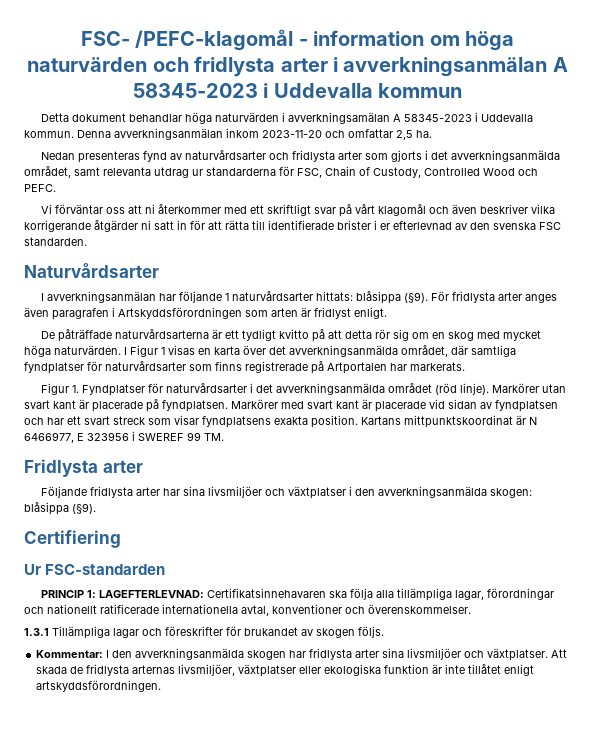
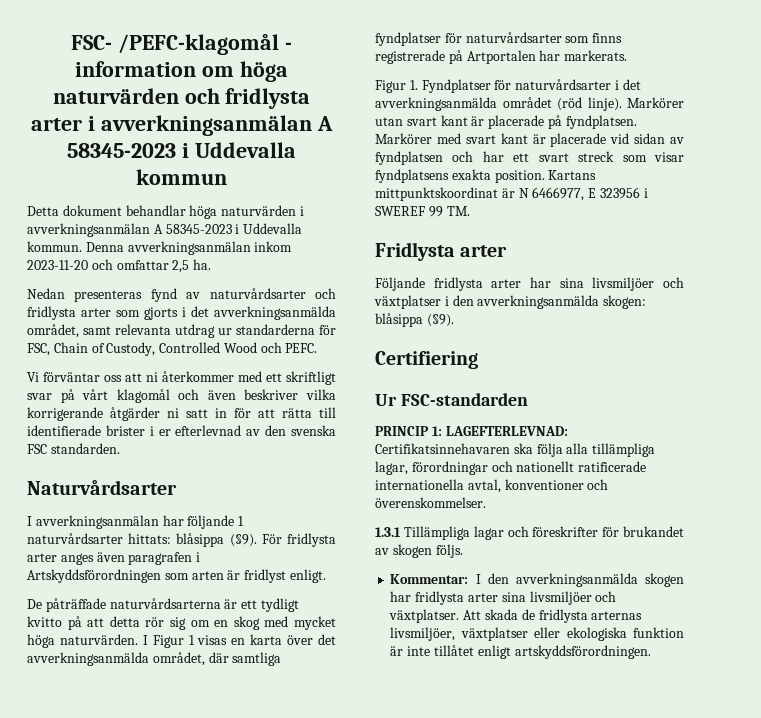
- Detta dokument behandlar höga naturvärden i avverkningsamälan A 58345-2023 i Uddevalla kommun.
+ Detta dokument behandlar höga naturvärden i avverkningsanmälan A 58345-2023 i Uddevalla kommun.

